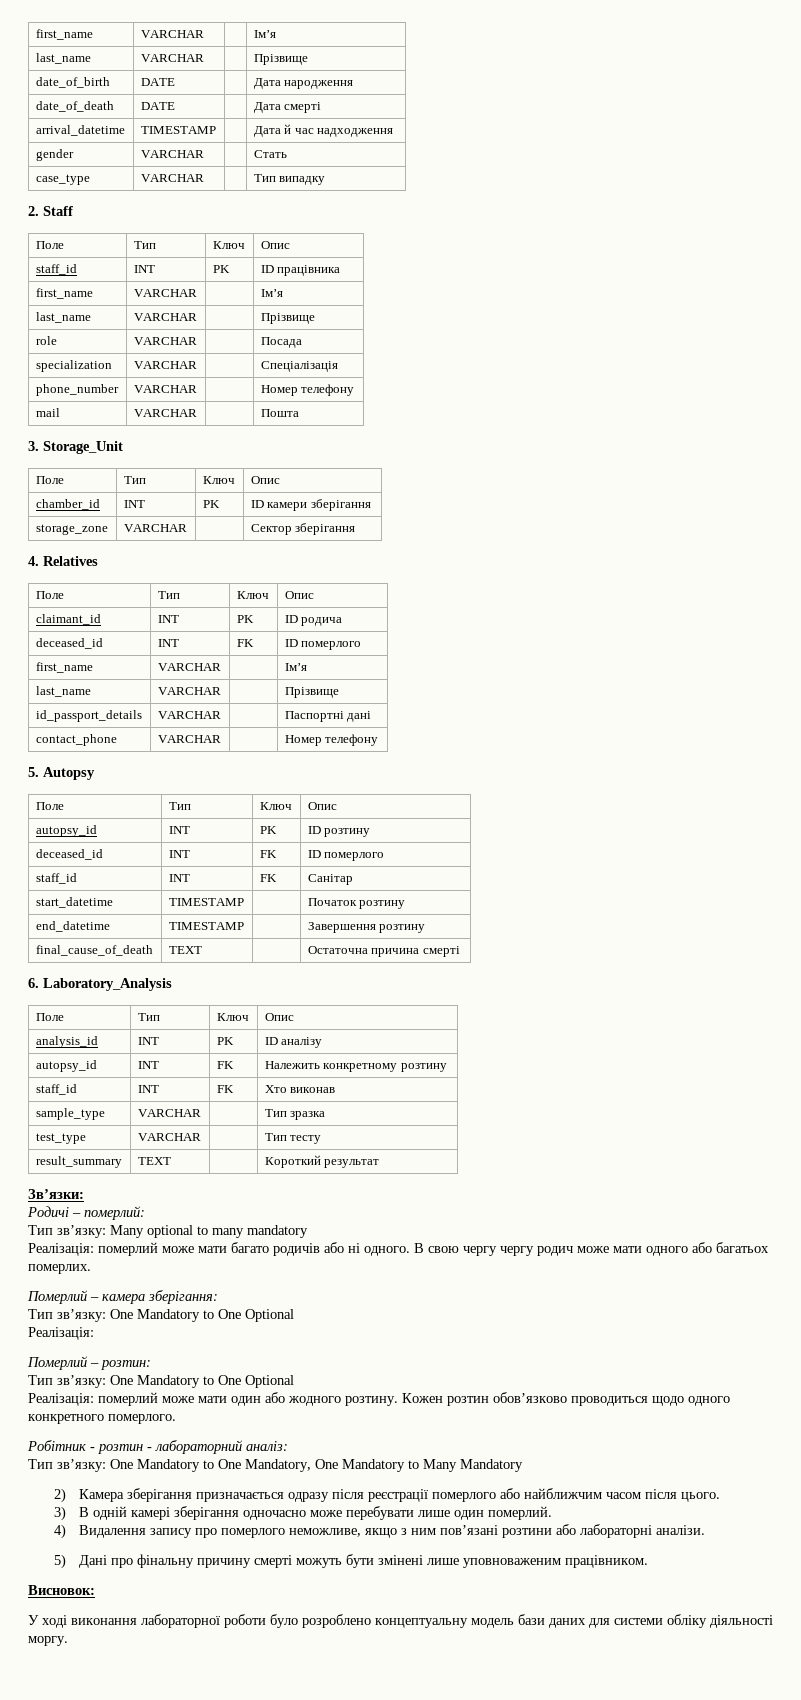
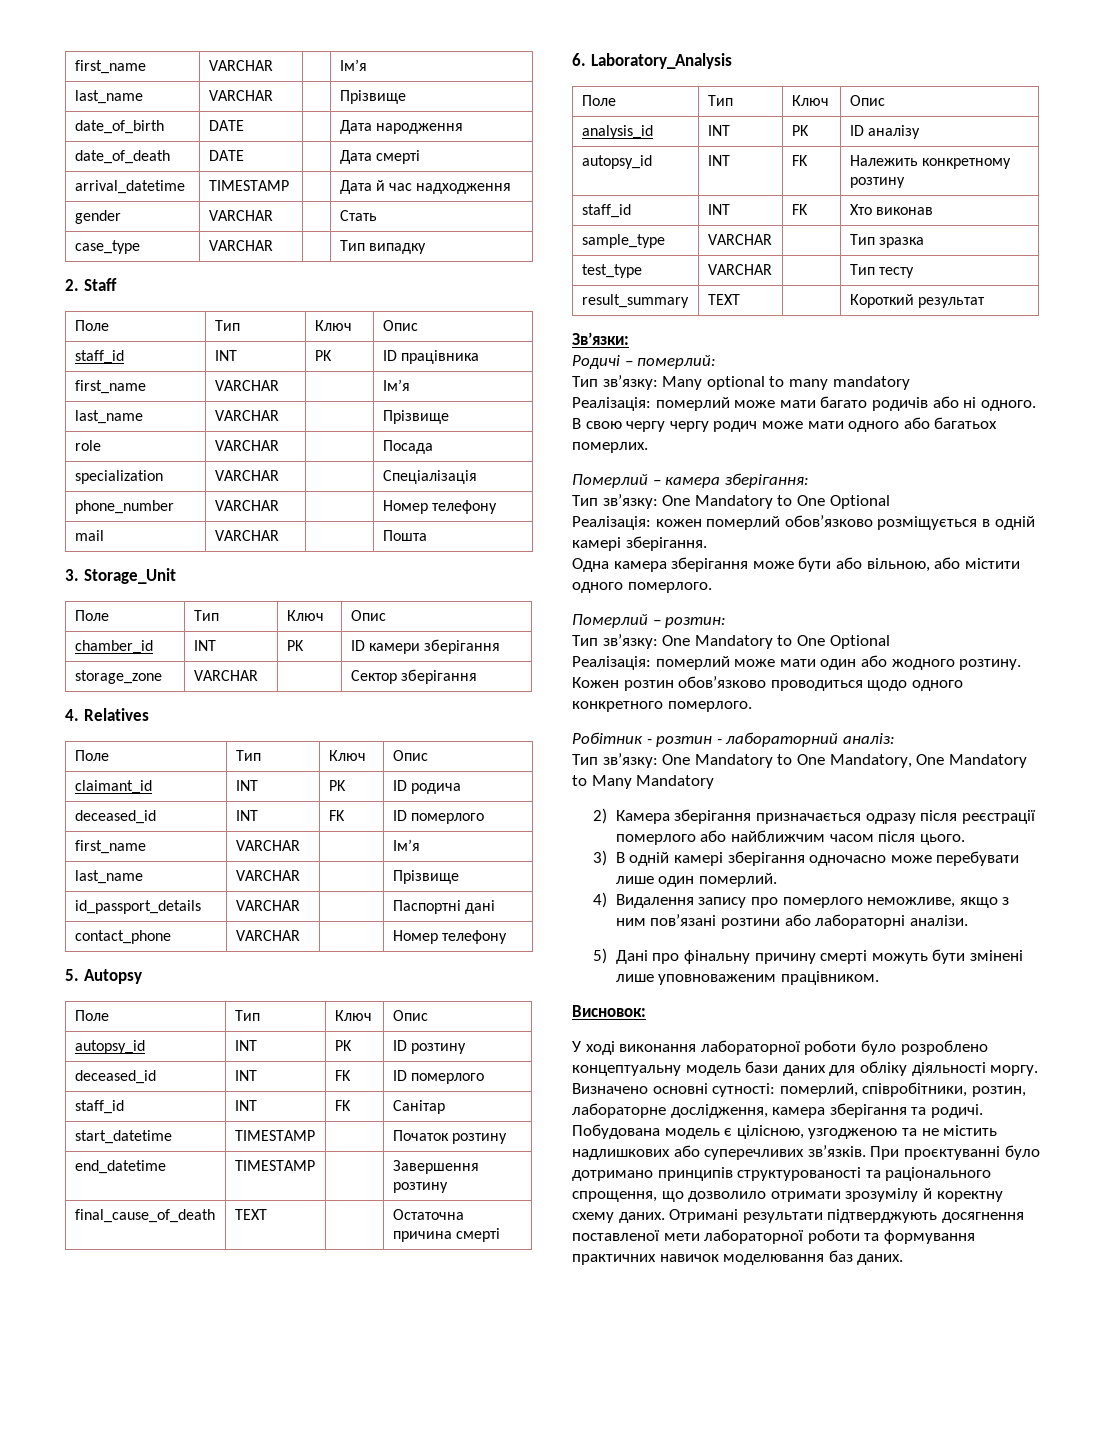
  Померлий – камера зберігання:
  Тип зв’язку: One Mandatory to One Optional
- Реалізація:
+ Реалізація: кожен померлий обов’язково розміщується в одній камері зберігання.
+ Одна камера зберігання може бути або вільною, або містити одного померлого.
- У ході виконання лабораторної роботи було розроблено концептуальну модель бази даних для системи обліку діяльності моргу.
+ У ході виконання лабораторної роботи було розроблено концептуальну модель бази даних для обліку діяльності моргу.
+ Визначено основні сутності: померлий, співробітники, розтин, лабораторне дослідження, камера зберігання та родичі. Побудована модель є цілісною, узгодженою та не містить надлишкових або суперечливих зв’язків. При проєктуванні було дотримано принципів структурованості та раціонального спрощення, що дозволило отримати зрозумілу й коректну схему даних. Отримані результати підтверджують досягнення поставленої мети лабораторної роботи та формування практичних навичок моделювання баз даних.

